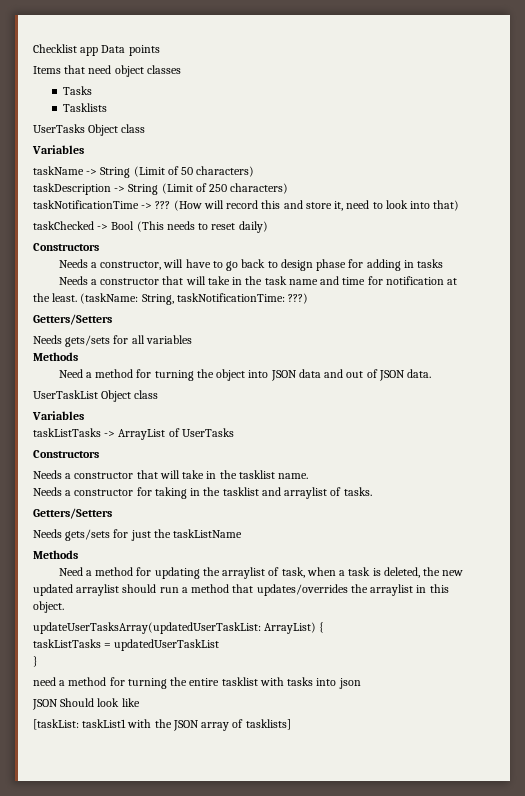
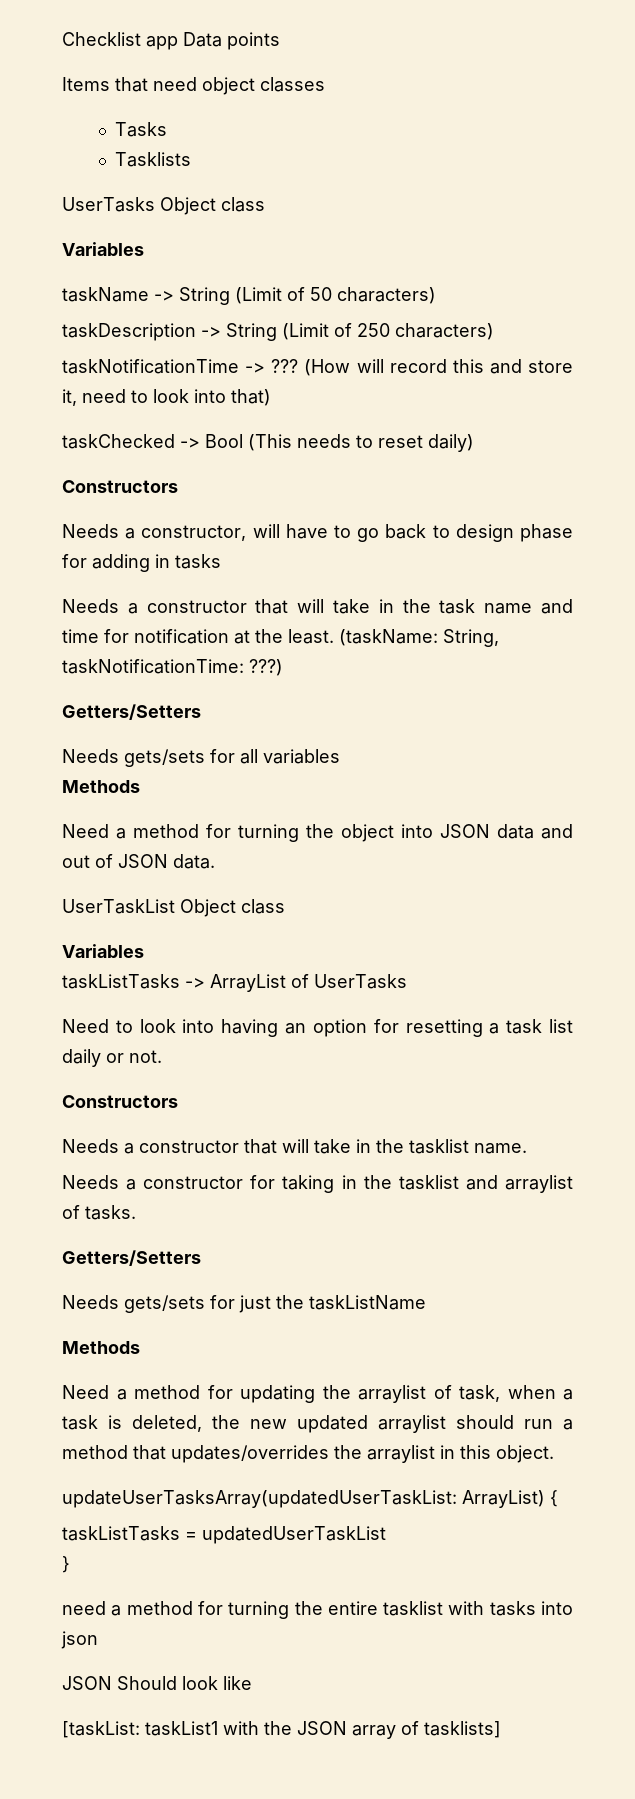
+ Need to look into having an option for resetting a task list daily or not.

